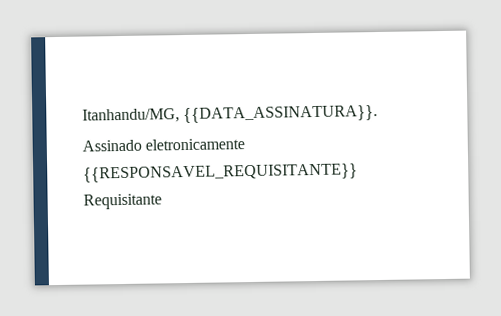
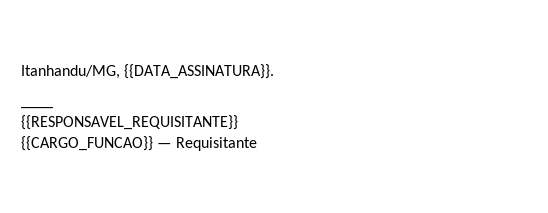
- Assinado eletronicamente
+ ____
- Requisitante
+ {{CARGO_FUNCAO}} — Requisitante

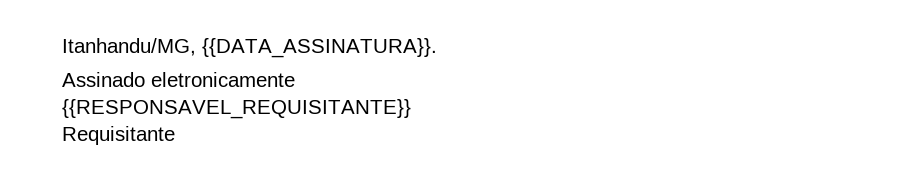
- ____
+ Assinado eletronicamente
- {{CARGO_FUNCAO}} — Requisitante
+ Requisitante

